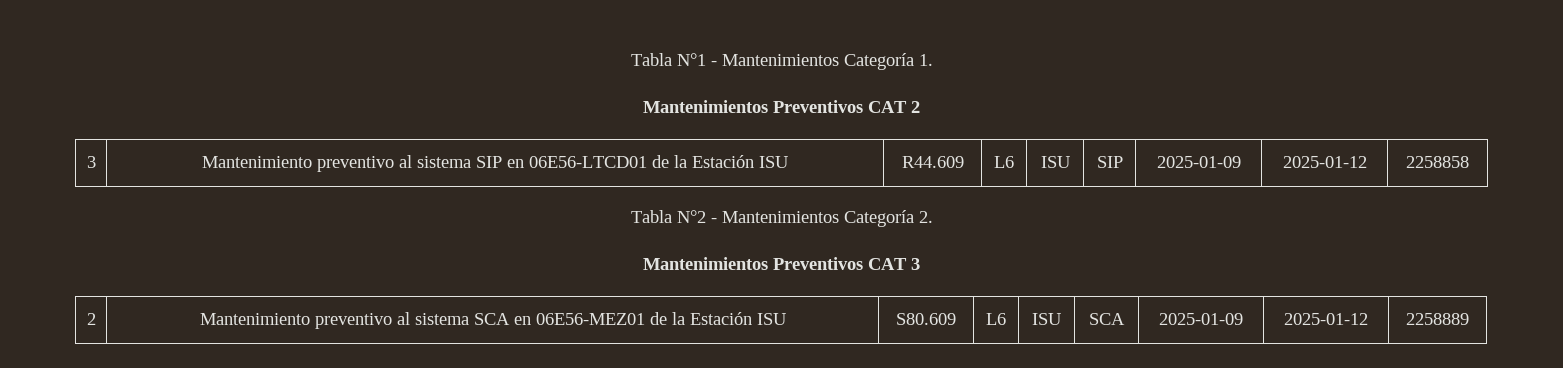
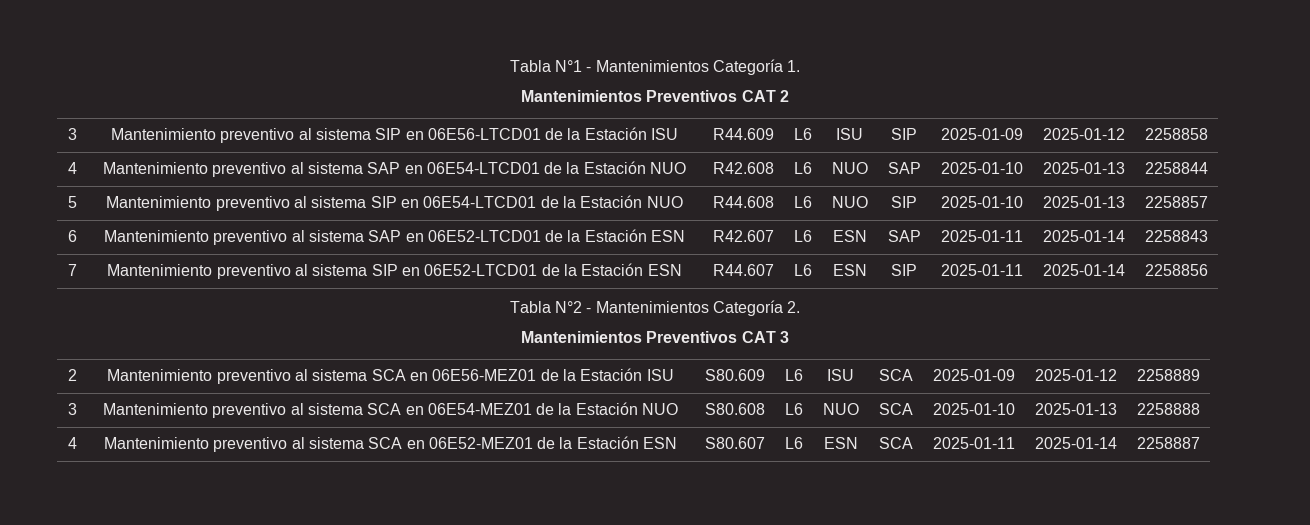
+ 4 | Mantenimiento preventivo al sistema SAP en 06E54-LTCD01 de la Estación NUO | R42.608 | L6 | NUO | SAP | 2025-01-10 | 2025-01-13 | 2258844
+ 5 | Mantenimiento preventivo al sistema SIP en 06E54-LTCD01 de la Estación NUO | R44.608 | L6 | NUO | SIP | 2025-01-10 | 2025-01-13 | 2258857
+ 6 | Mantenimiento preventivo al sistema SAP en 06E52-LTCD01 de la Estación ESN | R42.607 | L6 | ESN | SAP | 2025-01-11 | 2025-01-14 | 2258843
+ 7 | Mantenimiento preventivo al sistema SIP en 06E52-LTCD01 de la Estación ESN | R44.607 | L6 | ESN | SIP | 2025-01-11 | 2025-01-14 | 2258856
+ 3 | Mantenimiento preventivo al sistema SCA en 06E54-MEZ01 de la Estación NUO | S80.608 | L6 | NUO | SCA | 2025-01-10 | 2025-01-13 | 2258888
+ 4 | Mantenimiento preventivo al sistema SCA en 06E52-MEZ01 de la Estación ESN | S80.607 | L6 | ESN | SCA | 2025-01-11 | 2025-01-14 | 2258887

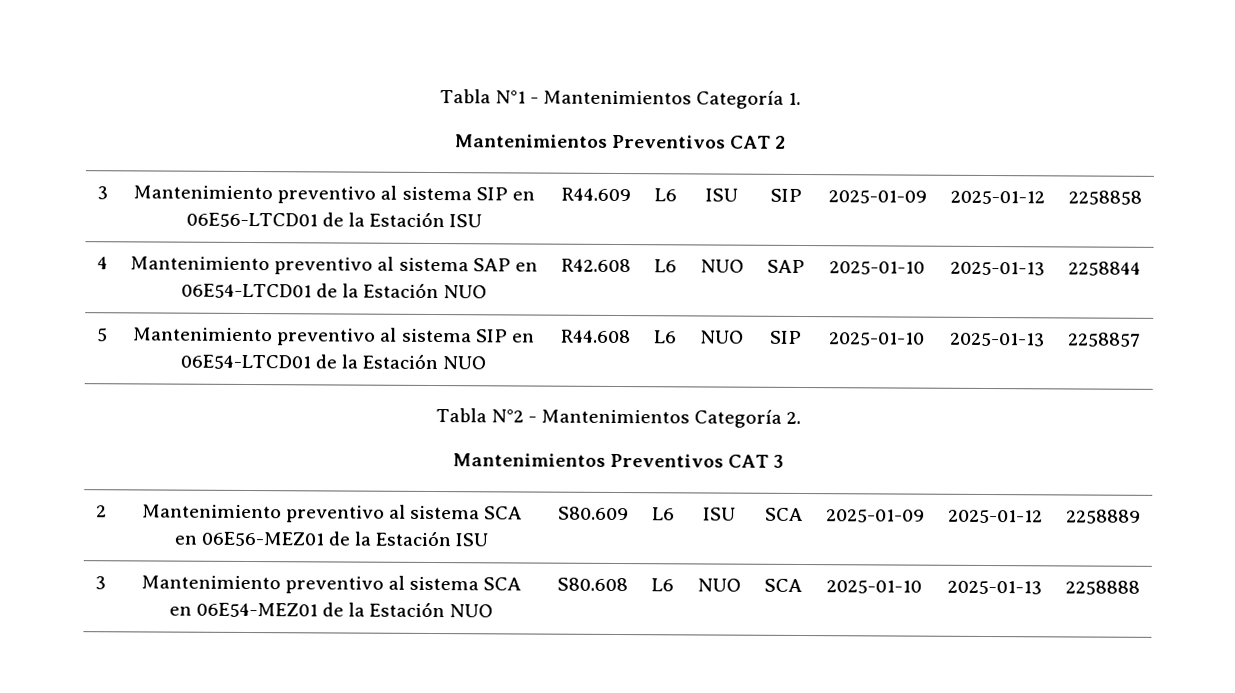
- 6 | Mantenimiento preventivo al sistema SAP en 06E52-LTCD01 de la Estación ESN | R42.607 | L6 | ESN | SAP | 2025-01-11 | 2025-01-14 | 2258843
- 7 | Mantenimiento preventivo al sistema SIP en 06E52-LTCD01 de la Estación ESN | R44.607 | L6 | ESN | SIP | 2025-01-11 | 2025-01-14 | 2258856
- 4 | Mantenimiento preventivo al sistema SCA en 06E52-MEZ01 de la Estación ESN | S80.607 | L6 | ESN | SCA | 2025-01-11 | 2025-01-14 | 2258887

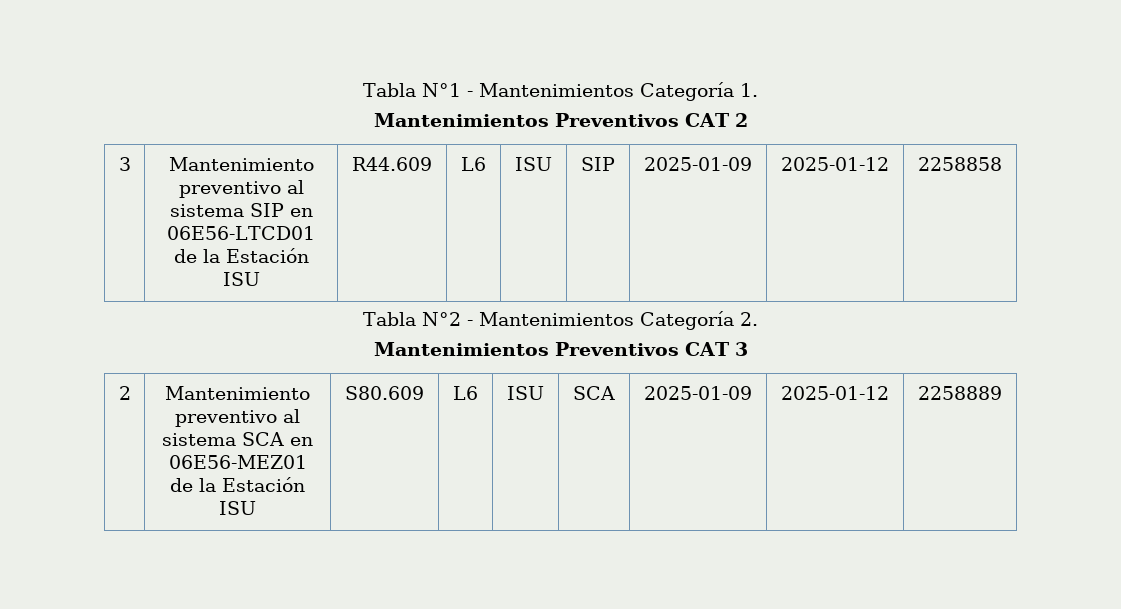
- 4 | Mantenimiento preventivo al sistema SAP en 06E54-LTCD01 de la Estación NUO | R42.608 | L6 | NUO | SAP | 2025-01-10 | 2025-01-13 | 2258844
- 5 | Mantenimiento preventivo al sistema SIP en 06E54-LTCD01 de la Estación NUO | R44.608 | L6 | NUO | SIP | 2025-01-10 | 2025-01-13 | 2258857
- 3 | Mantenimiento preventivo al sistema SCA en 06E54-MEZ01 de la Estación NUO | S80.608 | L6 | NUO | SCA | 2025-01-10 | 2025-01-13 | 2258888

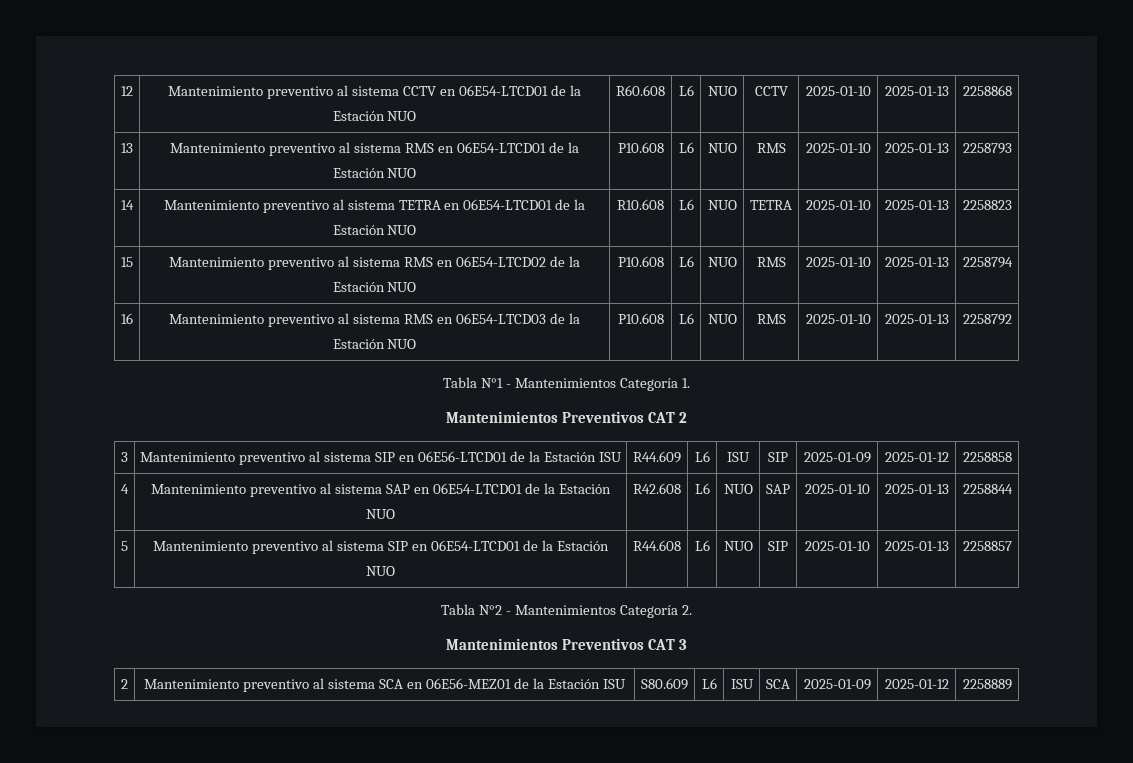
+ 12 | Mantenimiento preventivo al sistema CCTV en 06E54-LTCD01 de la Estación NUO | R60.608 | L6 | NUO | CCTV | 2025-01-10 | 2025-01-13 | 2258868
+ 13 | Mantenimiento preventivo al sistema RMS en 06E54-LTCD01 de la Estación NUO | P10.608 | L6 | NUO | RMS | 2025-01-10 | 2025-01-13 | 2258793
+ 14 | Mantenimiento preventivo al sistema TETRA en 06E54-LTCD01 de la Estación NUO | R10.608 | L6 | NUO | TETRA | 2025-01-10 | 2025-01-13 | 2258823
+ 15 | Mantenimiento preventivo al sistema RMS en 06E54-LTCD02 de la Estación NUO | P10.608 | L6 | NUO | RMS | 2025-01-10 | 2025-01-13 | 2258794
+ 16 | Mantenimiento preventivo al sistema RMS en 06E54-LTCD03 de la Estación NUO | P10.608 | L6 | NUO | RMS | 2025-01-10 | 2025-01-13 | 2258792
+ 4 | Mantenimiento preventivo al sistema SAP en 06E54-LTCD01 de la Estación NUO | R42.608 | L6 | NUO | SAP | 2025-01-10 | 2025-01-13 | 2258844
+ 5 | Mantenimiento preventivo al sistema SIP en 06E54-LTCD01 de la Estación NUO | R44.608 | L6 | NUO | SIP | 2025-01-10 | 2025-01-13 | 2258857

